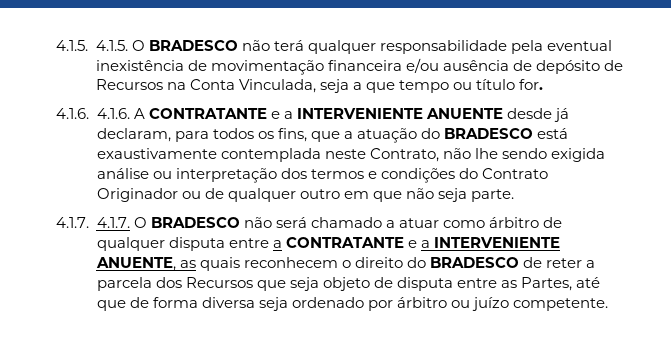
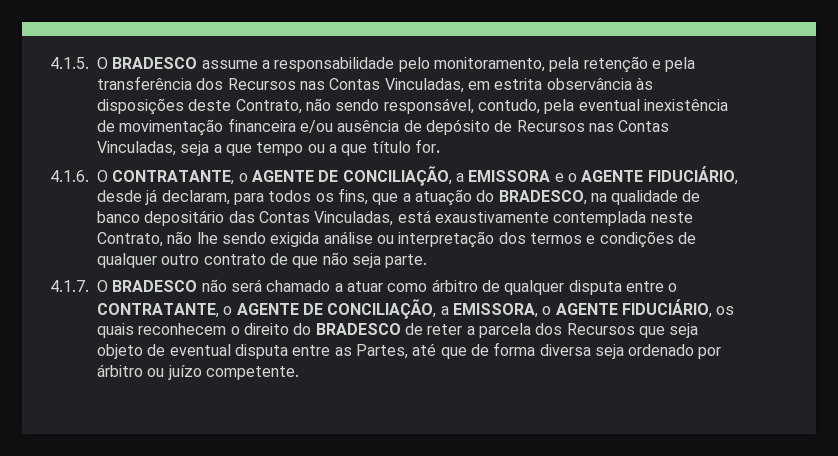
- 4.1.5. 4.1.5. O BRADESCO não terá qualquer responsabilidade pela eventual inexistência de movimentação financeira e/ou ausência de depósito de Recursos na Conta Vinculada, seja a que tempo ou título for.
+ 4.1.5. O BRADESCO assume a responsabilidade pelo monitoramento, pela retenção e pela transferência dos Recursos nas Contas Vinculadas, em estrita observância às disposições deste Contrato, não sendo responsável, contudo, pela eventual inexistência de movimentação financeira e/ou ausência de depósito de Recursos nas Contas Vinculadas, seja a que tempo ou a que título for.
- 4.1.6. 4.1.6. A CONTRATANTE e a INTERVENIENTE ANUENTE desde já declaram, para todos os fins, que a atuação do BRADESCO está exaustivamente contemplada neste Contrato, não lhe sendo exigida análise ou interpretação dos termos e condições do Contrato Originador ou de qualquer outro em que não seja parte.
+ 4.1.6. O CONTRATANTE, o AGENTE DE CONCILIAÇÃO, a EMISSORA e o AGENTE FIDUCIÁRIO, desde já declaram, para todos os fins, que a atuação do BRADESCO, na qualidade de banco depositário das Contas Vinculadas, está exaustivamente contemplada neste Contrato, não lhe sendo exigida análise ou interpretação dos termos e condições de qualquer outro contrato de que não seja parte.
- 4.1.7. 4.1.7. O BRADESCO não será chamado a atuar como árbitro de qualquer disputa entre a CONTRATANTE e a INTERVENIENTE ANUENTE, as quais reconhecem o direito do BRADESCO de reter a parcela dos Recursos que seja objeto de disputa entre as Partes, até que de forma diversa seja ordenado por árbitro ou juízo competente.
+ 4.1.7. O BRADESCO não será chamado a atuar como árbitro de qualquer disputa entre o CONTRATANTE, o AGENTE DE CONCILIAÇÃO, a EMISSORA, o AGENTE FIDUCIÁRIO, os quais reconhecem o direito do BRADESCO de reter a parcela dos Recursos que seja objeto de eventual disputa entre as Partes, até que de forma diversa seja ordenado por árbitro ou juízo competente.

